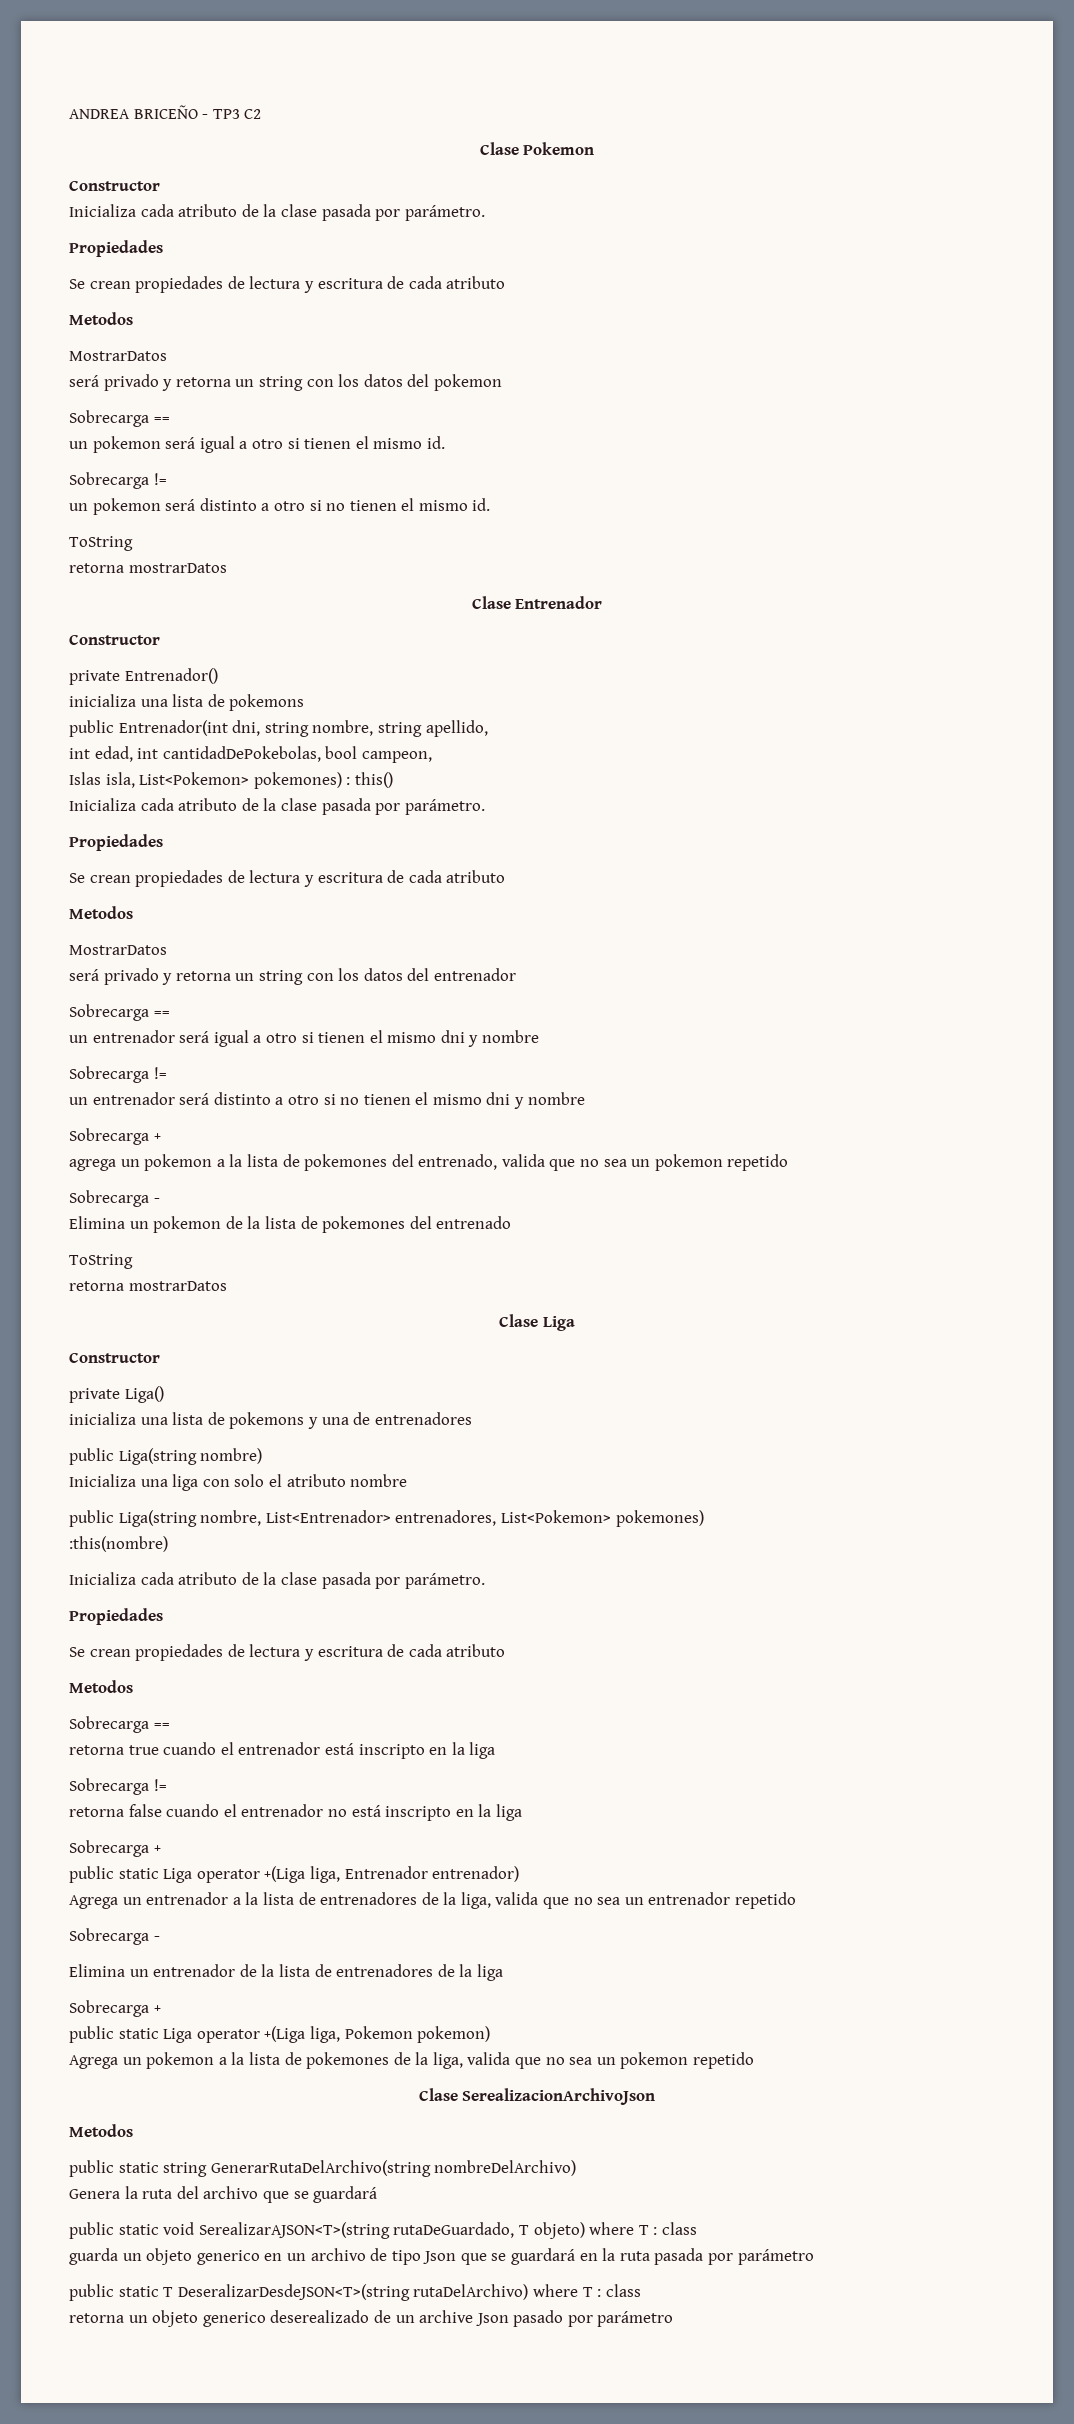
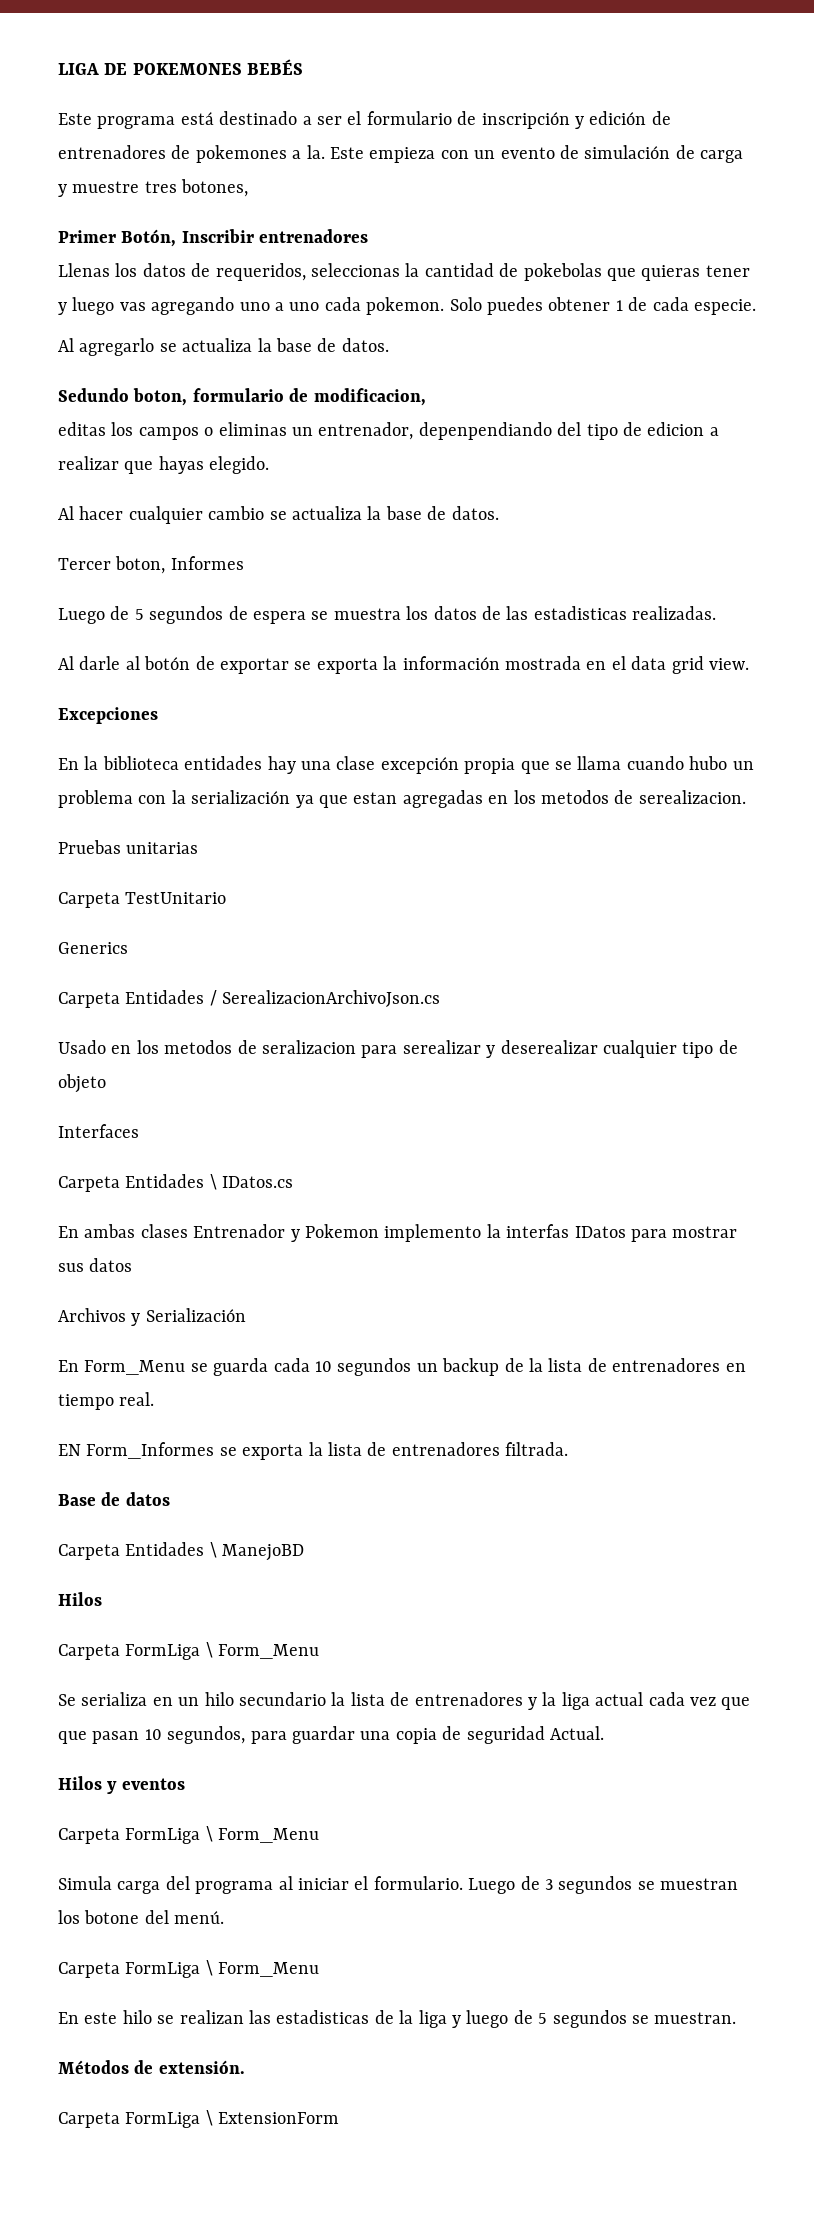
- ANDREA BRICEÑO - TP3 C2
- Clase Pokemon
- Constructor
- Inicializa cada atributo de la clase pasada por parámetro.
- Propiedades
- Se crean propiedades de lectura y escritura de cada atributo
- Metodos
- MostrarDatos
- será privado y retorna un string con los datos del pokemon
- Sobrecarga ==
- un pokemon será igual a otro si tienen el mismo id.
- Sobrecarga !=
- un pokemon será distinto a otro si no tienen el mismo id.
- ToString
- retorna mostrarDatos
- Clase Entrenador
- Constructor
- private Entrenador()
- inicializa una lista de pokemons
- public Entrenador(int dni, string nombre, string apellido,
- int edad, int cantidadDePokebolas, bool campeon,
- Islas isla, List<Pokemon> pokemones) : this()
- Inicializa cada atributo de la clase pasada por parámetro.
- Propiedades
- Se crean propiedades de lectura y escritura de cada atributo
- Metodos
- MostrarDatos
- será privado y retorna un string con los datos del entrenador
- Sobrecarga ==
- un entrenador será igual a otro si tienen el mismo dni y nombre
- Sobrecarga !=
- un entrenador será distinto a otro si no tienen el mismo dni y nombre
- Sobrecarga +
- agrega un pokemon a la lista de pokemones del entrenado, valida que no sea un pokemon repetido
- Sobrecarga -
- Elimina un pokemon de la lista de pokemones del entrenado
- ToString
- retorna mostrarDatos
- Clase Liga
- Constructor
- private Liga()
- inicializa una lista de pokemons y una de entrenadores
- public Liga(string nombre)
- Inicializa una liga con solo el atributo nombre
- public Liga(string nombre, List<Entrenador> entrenadores, List<Pokemon> pokemones)
- :this(nombre)
- Inicializa cada atributo de la clase pasada por parámetro.
- Propiedades
- Se crean propiedades de lectura y escritura de cada atributo
- Metodos
- Sobrecarga ==
- retorna true cuando el entrenador está inscripto en la liga
- Sobrecarga !=
- retorna false cuando el entrenador no está inscripto en la liga
- Sobrecarga +
- public static Liga operator +(Liga liga, Entrenador entrenador)
- Agrega un entrenador a la lista de entrenadores de la liga, valida que no sea un entrenador repetido
- Sobrecarga -
- Elimina un entrenador de la lista de entrenadores de la liga
- Sobrecarga +
- public static Liga operator +(Liga liga, Pokemon pokemon)
- Agrega un pokemon a la lista de pokemones de la liga, valida que no sea un pokemon repetido
- Clase SerealizacionArchivoJson
- Metodos
- public static string GenerarRutaDelArchivo(string nombreDelArchivo)
- Genera la ruta del archivo que se guardará
- public static void SerealizarAJSON<T>(string rutaDeGuardado, T objeto) where T : class
- guarda un objeto generico en un archivo de tipo Json que se guardará en la ruta pasada por parámetro
- public static T DeseralizarDesdeJSON<T>(string rutaDelArchivo) where T : class
- retorna un objeto generico deserealizado de un archive Json pasado por parámetro
+ LIGA DE POKEMONES BEBÉS
+ Este programa está destinado a ser el formulario de inscripción y edición de entrenadores de pokemones a la. Este empieza con un evento de simulación de carga y muestre tres botones,
+ Primer Botón, Inscribir entrenadores
+ Llenas los datos de requeridos, seleccionas la cantidad de pokebolas que quieras tener y luego vas agregando uno a uno cada pokemon. Solo puedes obtener 1 de cada especie.
+ Al agregarlo se actualiza la base de datos.
+ Sedundo boton, formulario de modificacion,
+ editas los campos o eliminas un entrenador, depenpendiando del tipo de edicion a realizar que hayas elegido.
+ Al hacer cualquier cambio se actualiza la base de datos.
+ Tercer boton, Informes
+ Luego de 5 segundos de espera se muestra los datos de las estadisticas realizadas.
+ Al darle al botón de exportar se exporta la información mostrada en el data grid view.
+ Excepciones
+ En la biblioteca entidades hay una clase excepción propia que se llama cuando hubo un problema con la serialización ya que estan agregadas en los metodos de serealizacion.
+ Pruebas unitarias
+ Carpeta TestUnitario
+ Generics
+ Carpeta Entidades / SerealizacionArchivoJson.cs
+ Usado en los metodos de seralizacion para serealizar y deserealizar cualquier tipo de objeto
+ Interfaces
+ Carpeta Entidades \ IDatos.cs
+ En ambas clases Entrenador y Pokemon implemento la interfas IDatos para mostrar sus datos
+ Archivos y Serialización
+ En Form_Menu se guarda cada 10 segundos un backup de la lista de entrenadores en tiempo real.
+ EN Form_Informes se exporta la lista de entrenadores filtrada.
+ Base de datos
+ Carpeta Entidades \ ManejoBD
+ Hilos
+ Carpeta FormLiga \ Form_Menu
+ Se serializa en un hilo secundario la lista de entrenadores y la liga actual cada vez que que pasan 10 segundos, para guardar una copia de seguridad Actual.
+ Hilos y eventos
+ Carpeta FormLiga \ Form_Menu
+ Simula carga del programa al iniciar el formulario. Luego de 3 segundos se muestran los botone del menú.
+ Carpeta FormLiga \ Form_Menu
+ En este hilo se realizan las estadisticas de la liga y luego de 5 segundos se muestran.
+ Métodos de extensión.
+ Carpeta FormLiga \ ExtensionForm

